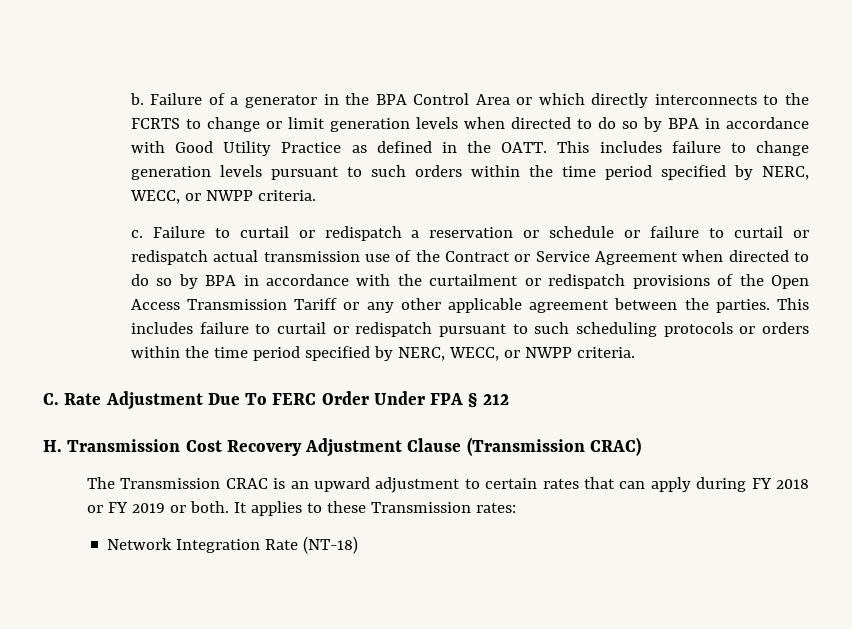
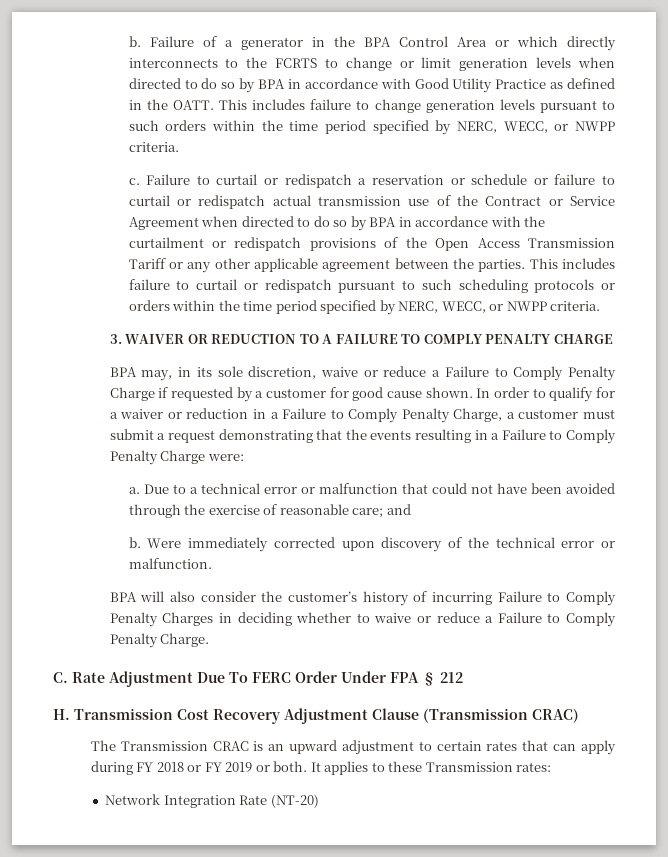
+ 3. WAIVER OR REDUCTION TO A FAILURE TO COMPLY PENALTY CHARGE
+ BPA may, in its sole discretion, waive or reduce a Failure to Comply Penalty Charge if requested by a customer for good cause shown. In order to qualify for a waiver or reduction in a Failure to Comply Penalty Charge, a customer must submit a request demonstrating that the events resulting in a Failure to Comply Penalty Charge were:
+ a. Due to a technical error or malfunction that could not have been avoided through the exercise of reasonable care; and
+ b. Were immediately corrected upon discovery of the technical error or malfunction.
+ BPA will also consider the customer’s history of incurring Failure to Comply Penalty Charges in deciding whether to waive or reduce a Failure to Comply Penalty Charge.
- Network Integration Rate (NT-18)
+ Network Integration Rate (NT-20)

